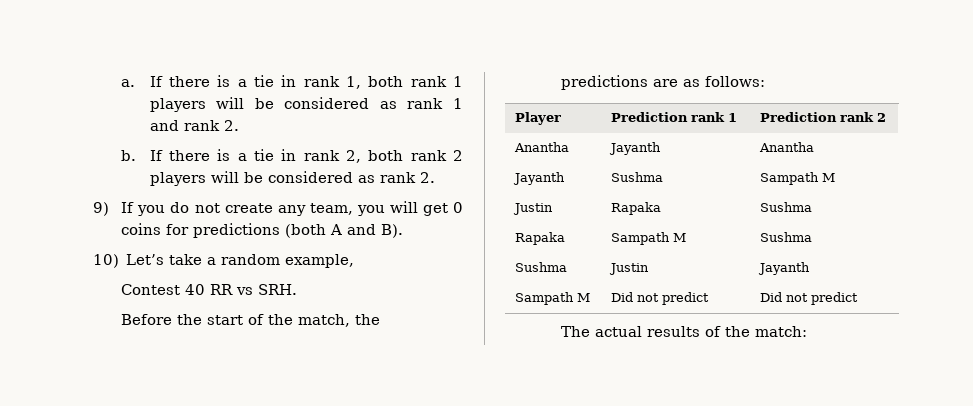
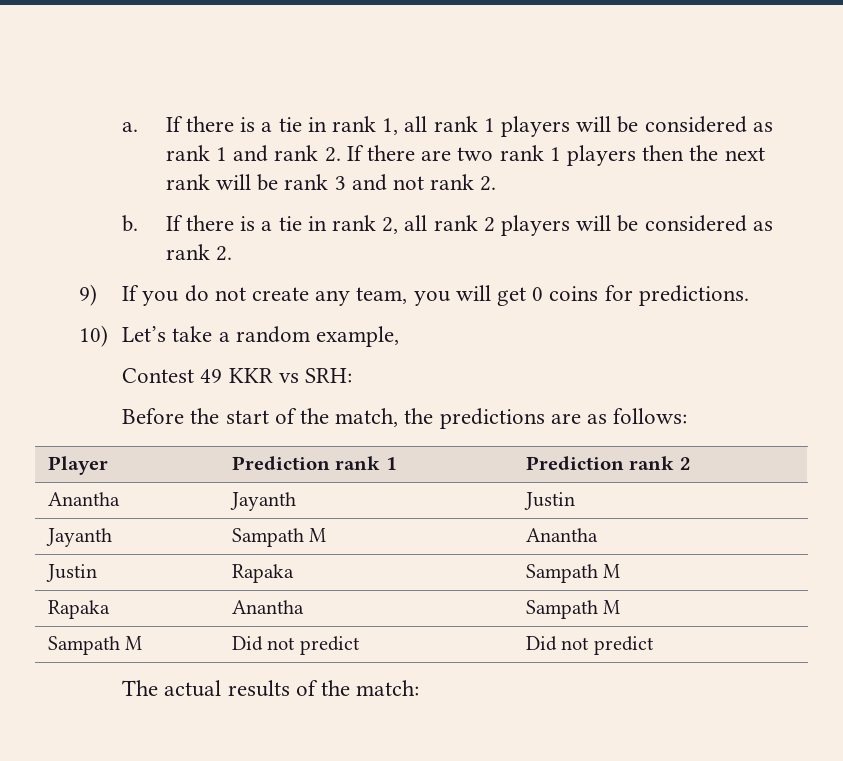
- If there is a tie in rank 1, both rank 1 players will be considered as rank 1 and rank 2.
+ If there is a tie in rank 1, all rank 1 players will be considered as rank 1 and rank 2. If there are two rank 1 players then the next rank will be rank 3 and not rank 2.
- If there is a tie in rank 2, both rank 2 players will be considered as rank 2.
+ If there is a tie in rank 2, all rank 2 players will be considered as rank 2.
- 9) If you do not create any team, you will get 0 coins for predictions (both A and B).
+ 9) If you do not create any team, you will get 0 coins for predictions.
- Contest 40 RR vs SRH.
+ Contest 49 KKR vs SRH:
- Anantha | Jayanth | Anantha
- Jayanth | Sushma | Sampath M
+ Anantha | Jayanth | Justin
+ Jayanth | Sampath M | Anantha
- Justin | Rapaka | Sushma
- Rapaka | Sampath M | Sushma
- Sushma | Justin | Jayanth
+ Justin | Rapaka | Sampath M
+ Rapaka | Anantha | Sampath M

